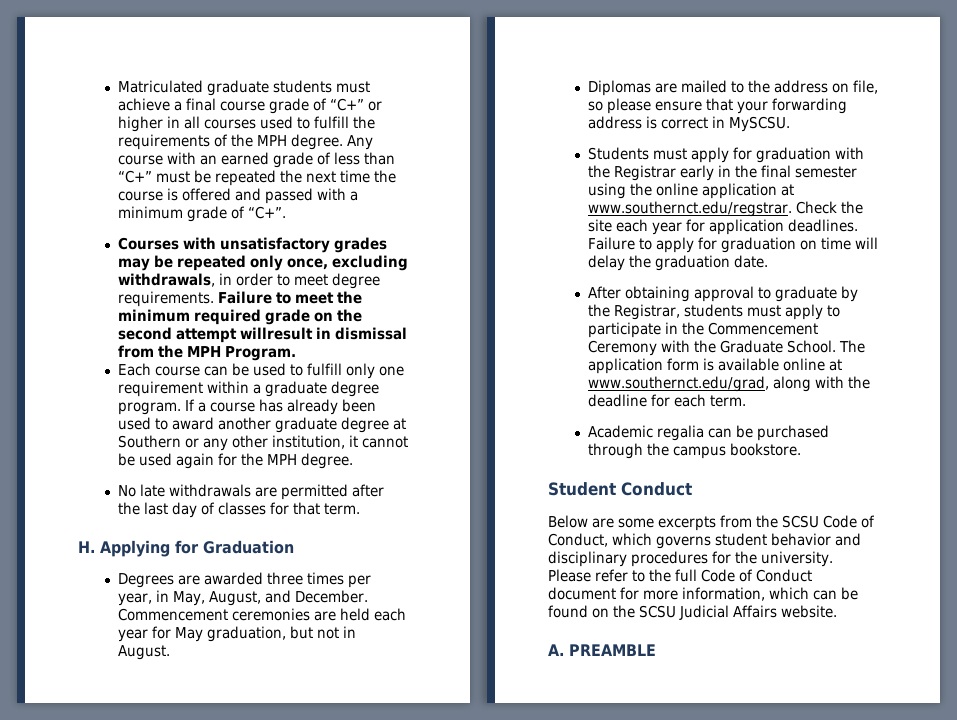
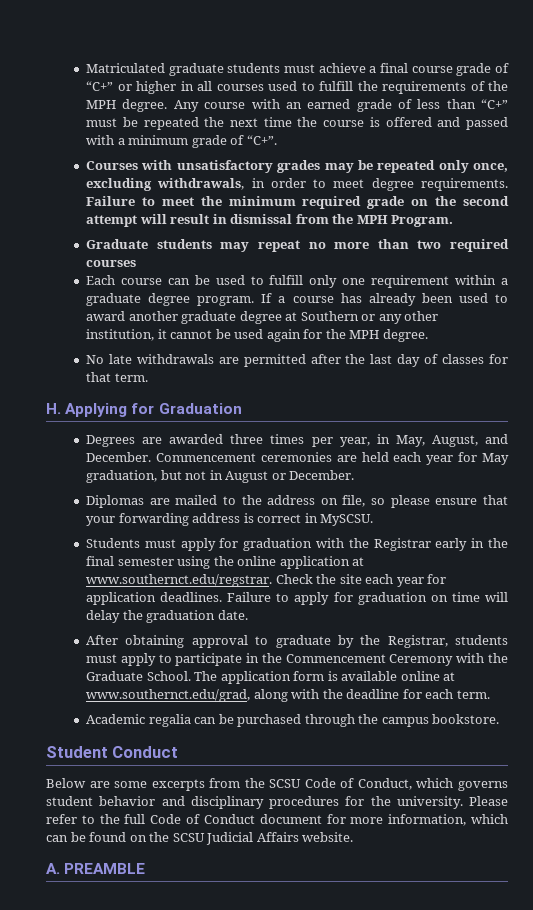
- Failure to meet the minimum required grade on the second attempt willresult in dismissal from the MPH Program.
+ Failure to meet the minimum required grade on the second attempt will result in dismissal from the MPH Program.
+ Graduate students may repeat no more than two required courses
- Commencement ceremonies are held each year for May graduation, but not in August.
+ Commencement ceremonies are held each year for May graduation, but not in August or December.

